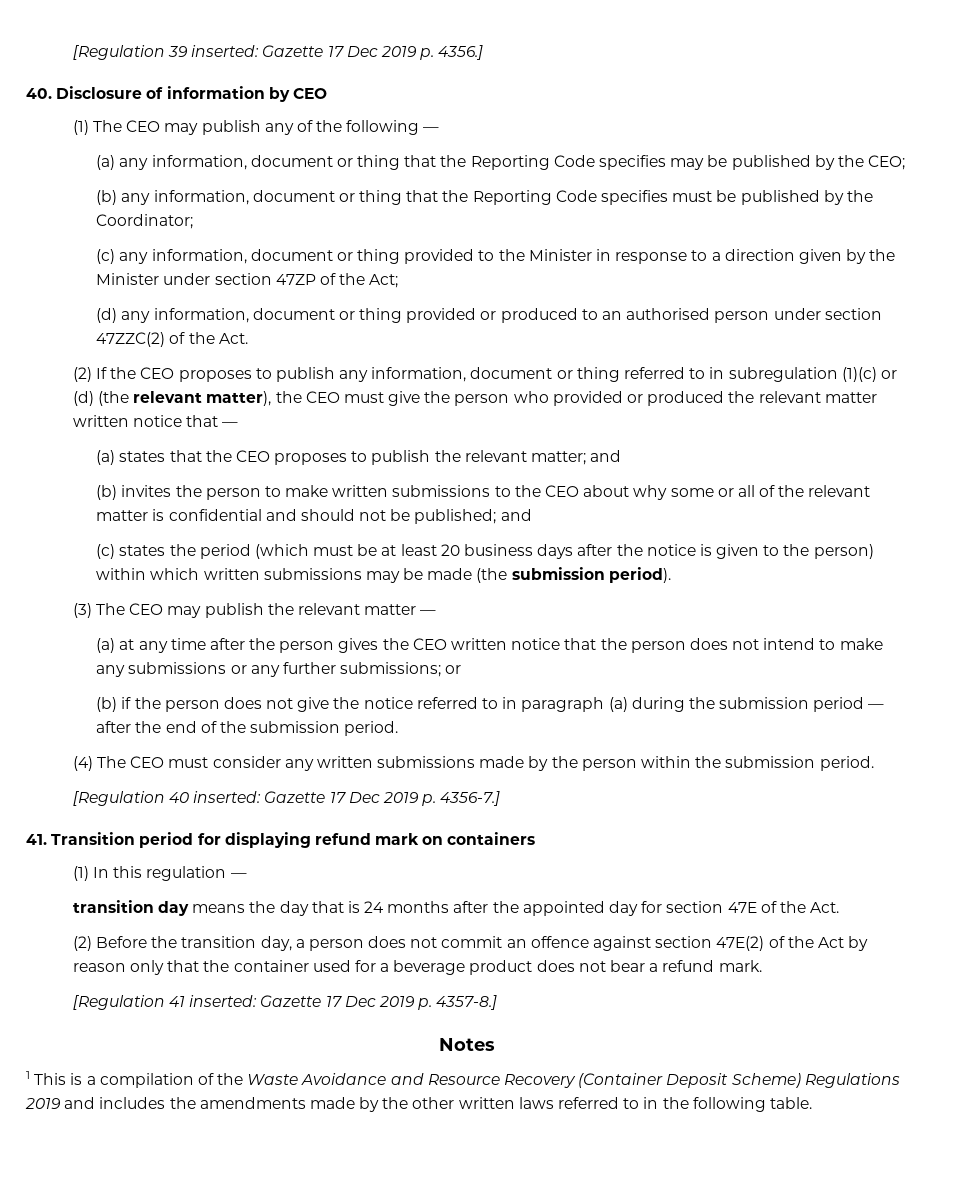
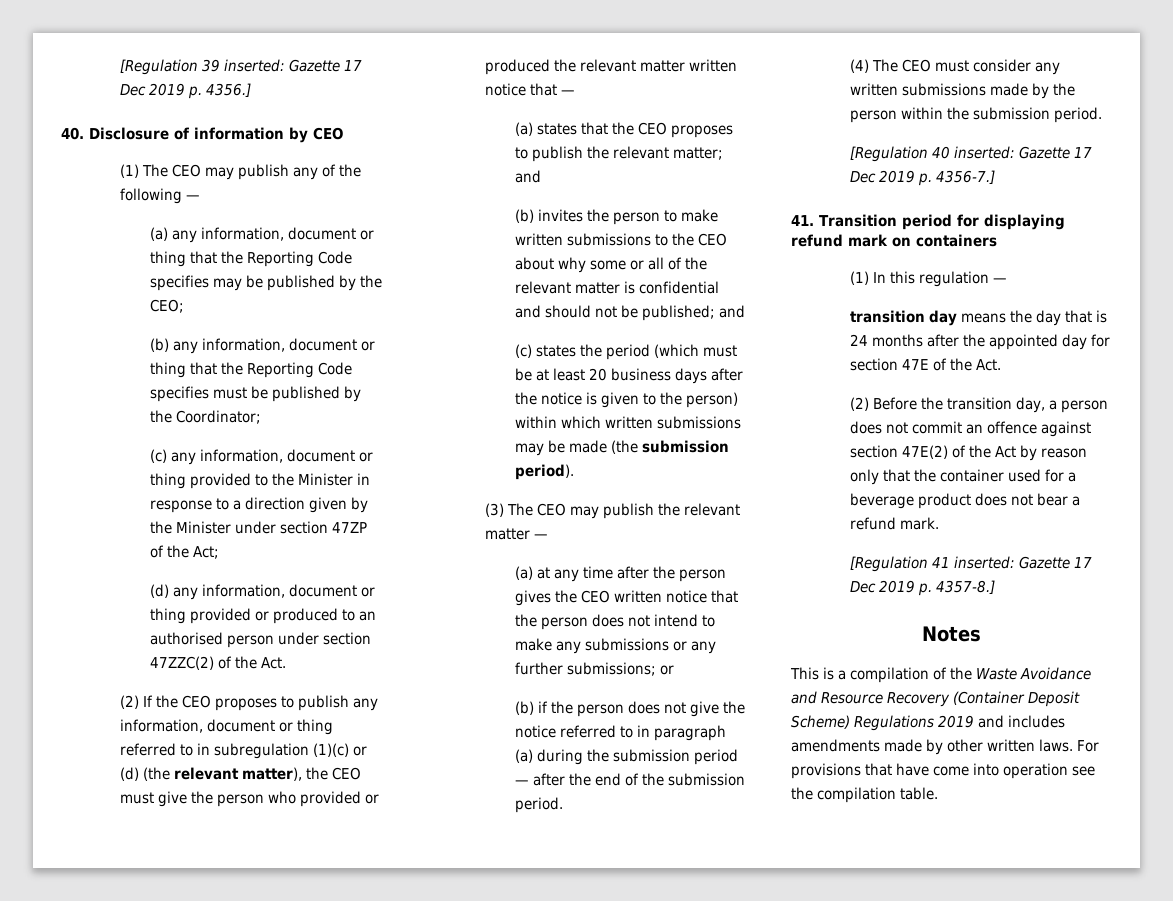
- 1 This is a compilation of the Waste Avoidance and Resource Recovery (Container Deposit Scheme) Regulations 2019 and includes the amendments made by the other written laws referred to in the following table.
+ This is a compilation of the Waste Avoidance and Resource Recovery (Container Deposit Scheme) Regulations 2019 and includes amendments made by other written laws. For provisions that have come into operation see the compilation table.

